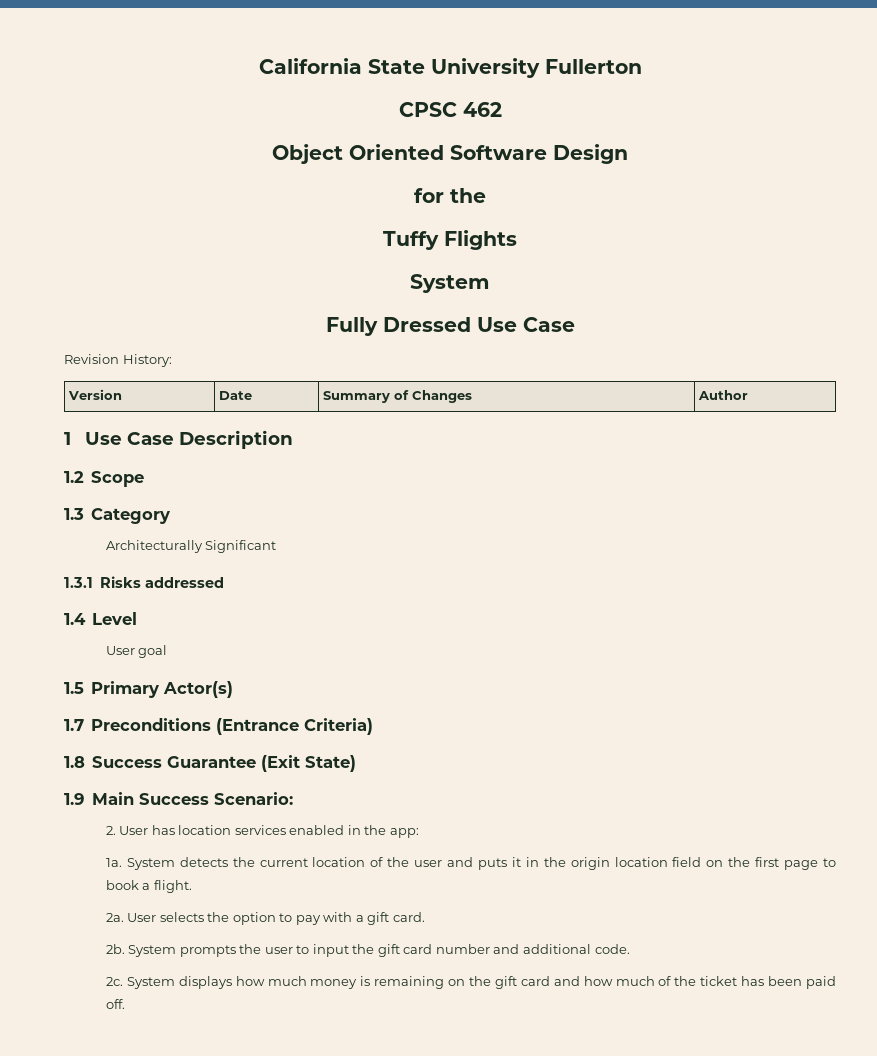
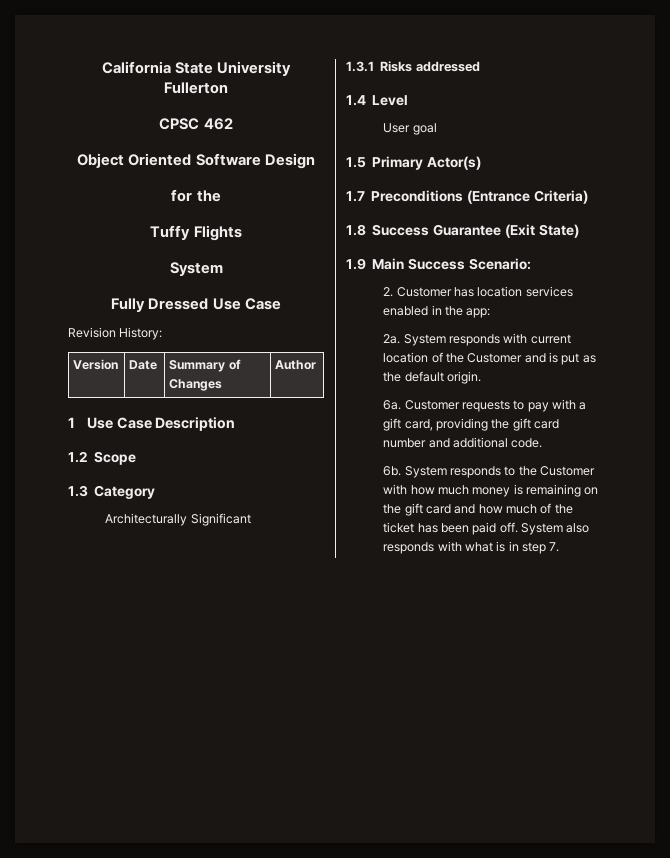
- 2. User has location services enabled in the app:
+ 2. Customer has location services enabled in the app:
- 1a. System detects the current location of the user and puts it in the origin location field on the first page to book a flight.
- 2a. User selects the option to pay with a gift card.
- 2b. System prompts the user to input the gift card number and additional code.
+ 2a. System responds with current location of the Customer and is put as the default origin.
+ 6a. Customer requests to pay with a gift card, providing the gift card number and additional code.
- 2c. System displays how much money is remaining on the gift card and how much of the ticket has been paid off.
+ 6b. System responds to the Customer with how much money is remaining on the gift card and how much of the ticket has been paid off.
+ System also responds with what is in step 7.

